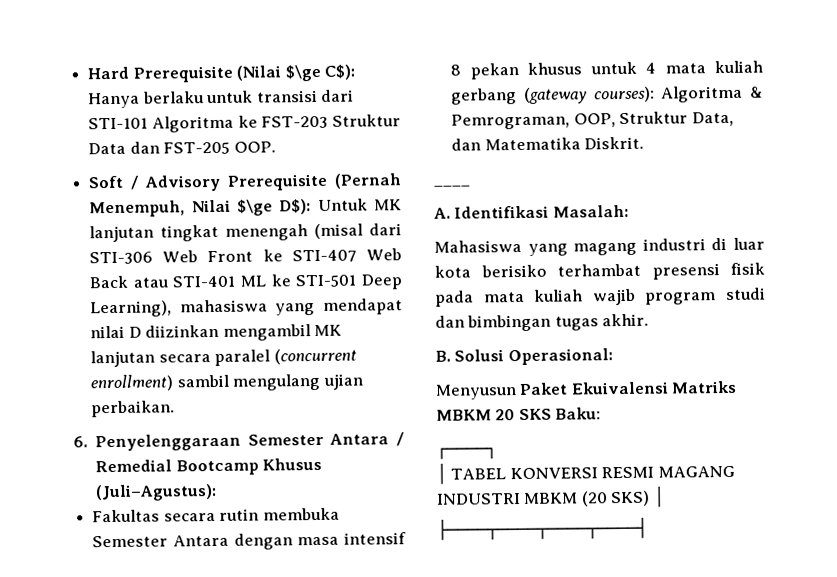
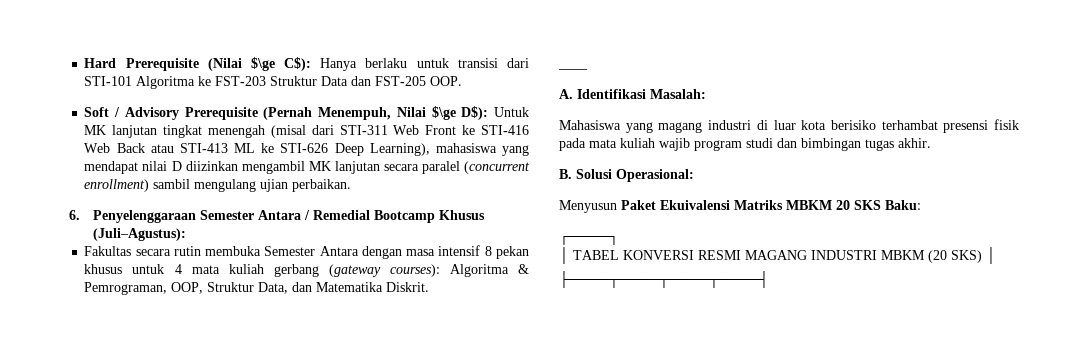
- Soft / Advisory Prerequisite (Pernah Menempuh, Nilai $\ge D$): Untuk MK lanjutan tingkat menengah (misal dari STI-306 Web Front ke STI-407 Web Back atau STI-401 ML ke STI-501 Deep Learning), mahasiswa yang mendapat nilai D diizinkan mengambil MK lanjutan secara paralel (concurrent enrollment) sambil mengulang ujian perbaikan.
+ Soft / Advisory Prerequisite (Pernah Menempuh, Nilai $\ge D$): Untuk MK lanjutan tingkat menengah (misal dari STI-311 Web Front ke STI-416 Web Back atau STI-413 ML ke STI-626 Deep Learning), mahasiswa yang mendapat nilai D diizinkan mengambil MK lanjutan secara paralel (concurrent enrollment) sambil mengulang ujian perbaikan.

